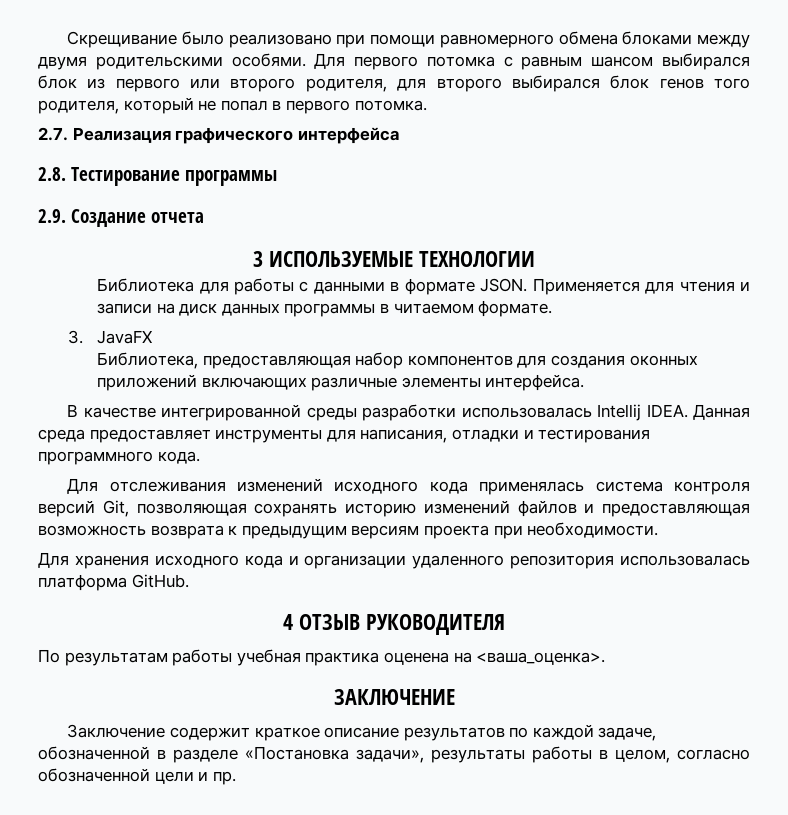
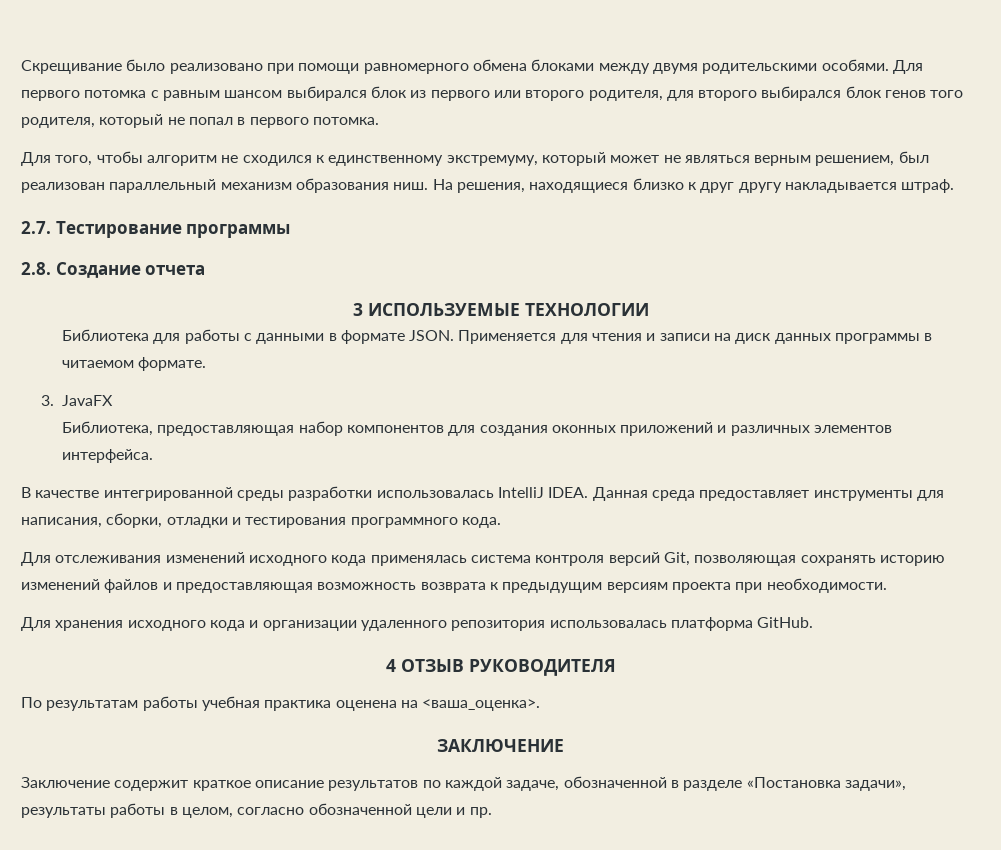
- 2.7. Реализация графического интерфейса
- 2.8. Тестирование программы
+ Для того, чтобы алгоритм не сходился к единственному экстремуму, который может не являться верным решением, был реализован параллельный механизм образования ниш. На решения, находящиеся близко к друг другу накладывается штраф.
+ 2.7. Тестирование программы
- 2.9. Создание отчета
+ 2.8. Создание отчета
- Библиотека, предоставляющая набор компонентов для создания оконных приложений включающих различные элементы интерфейса.
+ Библиотека, предоставляющая набор компонентов для создания оконных приложений и различных элементов интерфейса.
- В качестве интегрированной среды разработки использовалась Intellij IDEA.
+ В качестве интегрированной среды разработки использовалась IntelliJ IDEA.
- Данная среда предоставляет инструменты для написания, отладки и тестирования программного кода.
+ Данная среда предоставляет инструменты для написания, сборки, отладки и тестирования программного кода.

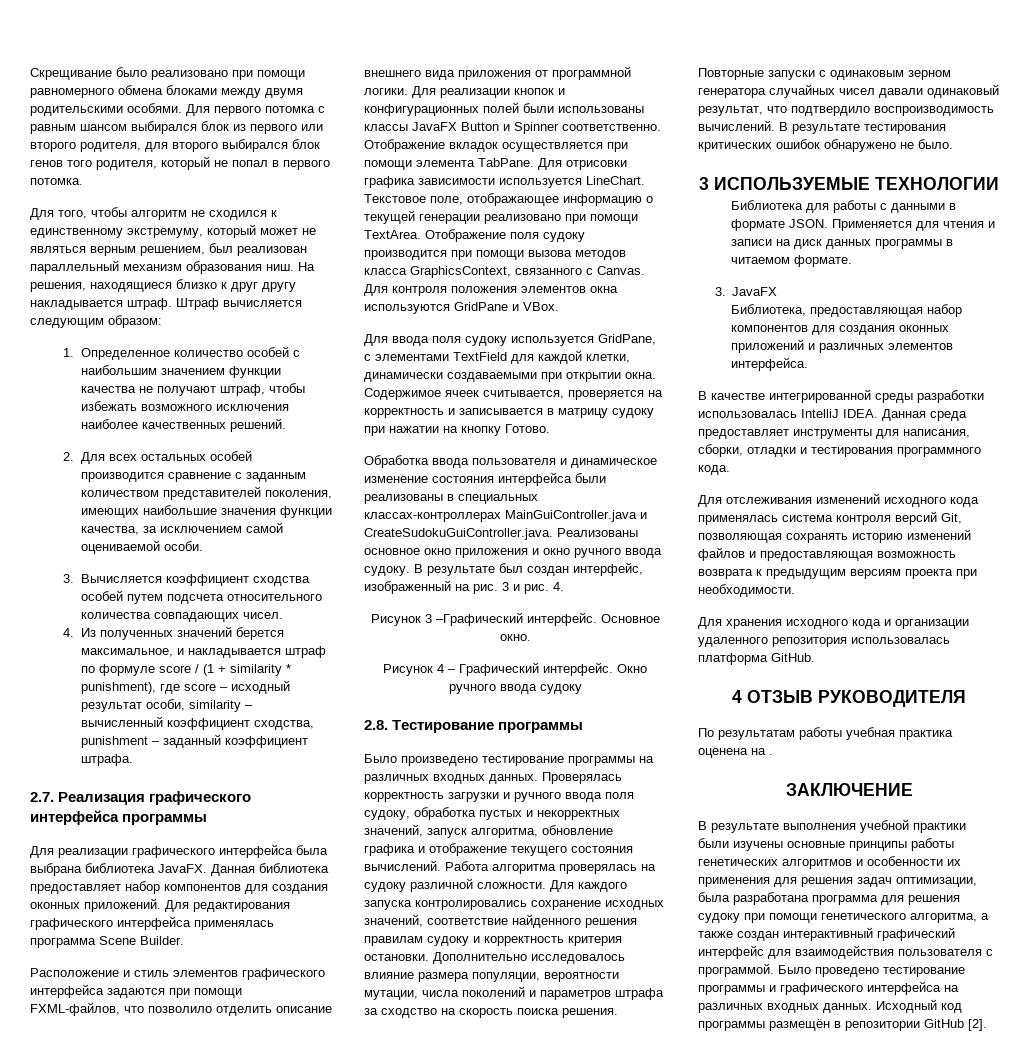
- На решения, находящиеся близко к друг другу накладывается штраф.
- 2.7. Тестирование программы
- 2.8. Создание отчета
+ На решения, находящиеся близко к друг другу накладывается штраф. Штраф вычисляется следующим образом:
+ 1. Определенное количество особей с наибольшим значением функции качества не получают штраф, чтобы избежать возможного исключения наиболее качественных решений.
+ 2. Для всех остальных особей производится сравнение с заданным количеством представителей поколения, имеющих наибольшие значения функции качества, за исключением самой оцениваемой особи.
+ 3. Вычисляется коэффициент сходства особей путем подсчета относительного количества совпадающих чисел.
+ 4. Из полученных значений берется максимальное, и накладывается штраф по формуле score / (1 + similarity * punishment), где score – исходный результат особи, similarity – вычисленный коэффициент сходства, punishment – заданный коэффициент штрафа.
+ 2.7. Реализация графического интерфейса программы
+ Для реализации графического интерфейса была выбрана библиотека JavaFX. Данная библиотека предоставляет набор компонентов для создания оконных приложений. Для редактирования графического интерфейса применялась программа Scene Builder.
+ Расположение и стиль элементов графического интерфейса задаются при помощи FXML-файлов, что позволило отделить описание внешнего вида приложения от программной логики. Для реализации кнопок и конфигурационных полей были использованы классы JavaFX Button и Spinner соответственно. Отображение вкладок осуществляется при помощи элемента TabPane. Для отрисовки графика зависимости используется LineChart. Текстовое поле, отображающее информацию о текущей генерации реализовано при помощи TextArea. Отображение поля судоку производится при помощи вызова методов класса GraphicsContext, связанного с Canvas. Для контроля положения элементов окна используются GridPane и VBox.
+ Для ввода поля судоку используется GridPane, с элементами TextField для каждой клетки, динамически создаваемыми при открытии окна. Содержимое ячеек считывается, проверяется на корректность и записывается в матрицу судоку при нажатии на кнопку Готово.
+ Обработка ввода пользователя и динамическое изменение состояния интерфейса были реализованы в специальных классах-контроллерах MainGuiController.java и CreateSudokuGuiController.java. Реализованы основное окно приложения и окно ручного ввода судоку. В результате был создан интерфейс, изображенный на рис. 3 и рис. 4.
+ Рисунок 3 –Графический интерфейс. Основное окно.
+ Рисунок 4 – Графический интерфейс. Окно ручного ввода судоку
+ 2.8. Тестирование программы
+ Было произведено тестирование программы на различных входных данных. Проверялась корректность загрузки и ручного ввода поля судоку, обработка пустых и некорректных значений, запуск алгоритма, обновление графика и отображение текущего состояния вычислений. Работа алгоритма проверялась на судоку различной сложности. Для каждого запуска контролировались сохранение исходных значений, соответствие найденного решения правилам судоку и корректность критерия остановки. Дополнительно исследовалось влияние размера популяции, вероятности мутации, числа поколений и параметров штрафа за сходство на скорость поиска решения. Повторные запуски с одинаковым зерном генератора случайных чисел давали одинаковый результат, что подтвердило воспроизводимость вычислений. В результате тестирования критических ошибок обнаружено не было.
- По результатам работы учебная практика оценена на <ваша_оценка>.
+ По результатам работы учебная практика оценена на .
- Заключение содержит краткое описание результатов по каждой задаче, обозначенной в разделе «Постановка задачи», результаты работы в целом, согласно обозначенной цели и пр.
+ В результате выполнения учебной практики были изучены основные принципы работы генетических алгоритмов и особенности их применения для решения задач оптимизации, была разработана программа для решения судоку при помощи генетического алгоритма, а также создан интерактивный графический интерфейс для взаимодействия пользователя с программой. Было проведено тестирование программы и графического интерфейса на различных входных данных. Исходный код программы размещён в репозитории GitHub [2].

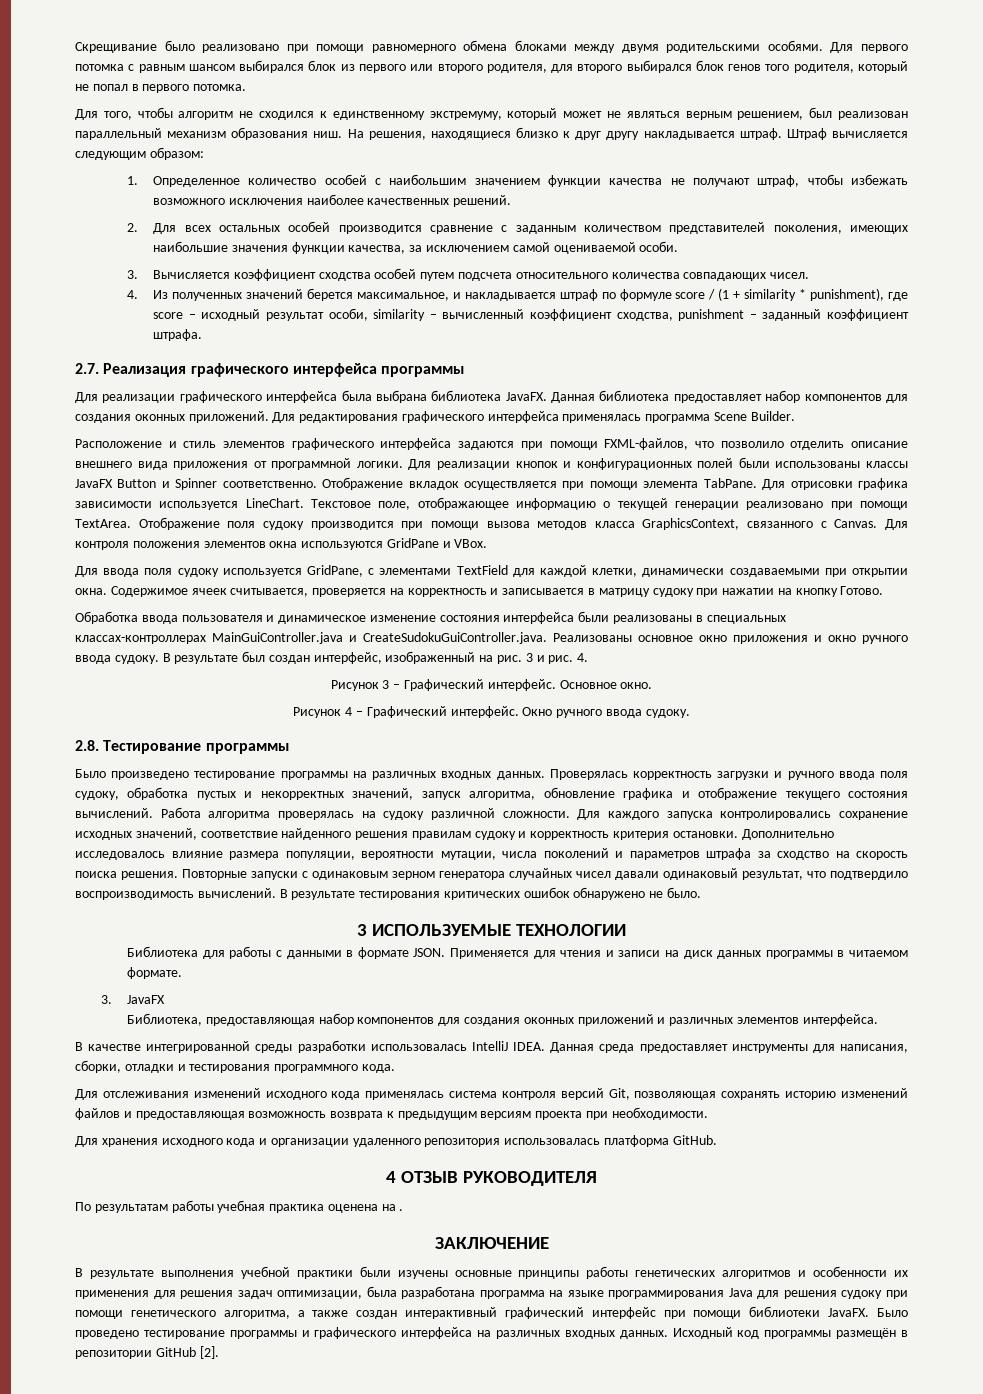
- Рисунок 3 –Графический интерфейс.
+ Рисунок 3 – Графический интерфейс.
- Окно ручного ввода судоку
+ Окно ручного ввода судоку.
- В результате выполнения учебной практики были изучены основные принципы работы генетических алгоритмов и особенности их применения для решения задач оптимизации, была разработана программа для решения судоку при помощи генетического алгоритма, а также создан интерактивный графический интерфейс для взаимодействия пользователя с программой.
+ В результате выполнения учебной практики были изучены основные принципы работы генетических алгоритмов и особенности их применения для решения задач оптимизации, была разработана программа на языке программирования Java для решения судоку при помощи генетического алгоритма, а также создан интерактивный графический интерфейс при помощи библиотеки JavaFX.

